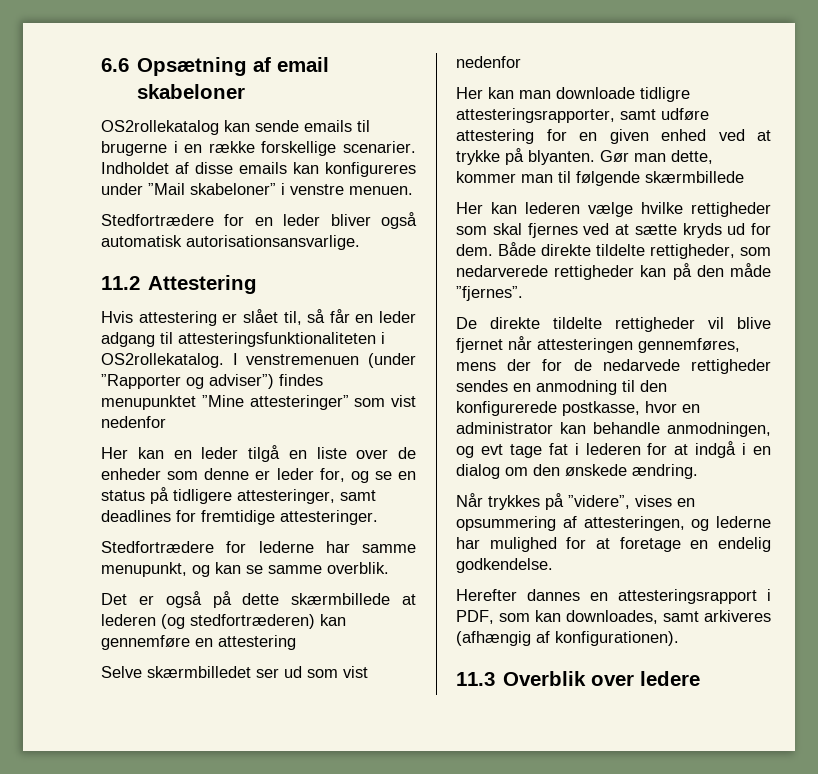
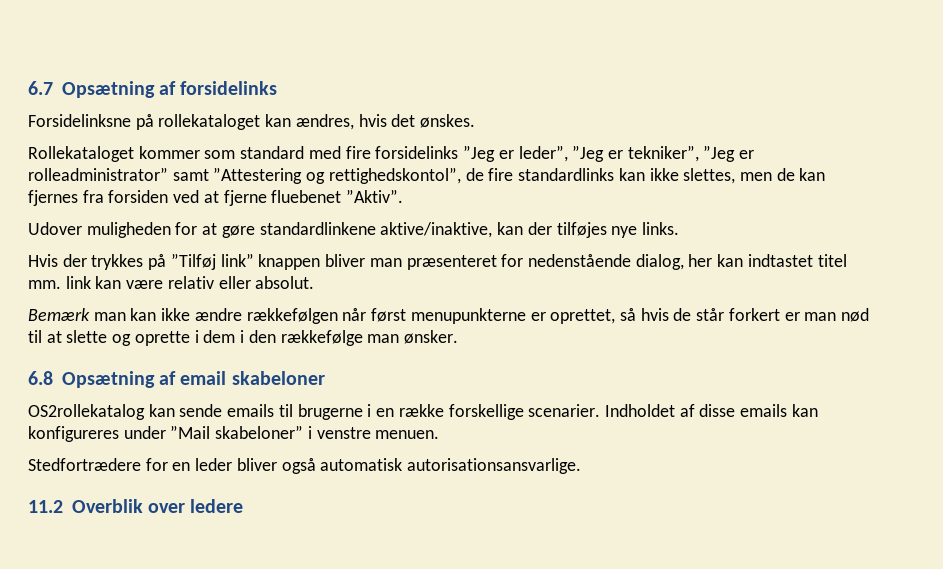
- 6.6 Opsætning af email skabeloner
+ 6.7 Opsætning af forsidelinks
+ Forsidelinksne på rollekataloget kan ændres, hvis det ønskes.
+ Rollekataloget kommer som standard med fire forsidelinks ”Jeg er leder”, ”Jeg er tekniker”, ”Jeg er rolleadministrator” samt ”Attestering og rettighedskontol”, de fire standardlinks kan ikke slettes, men de kan fjernes fra forsiden ved at fjerne fluebenet ”Aktiv”.
+ Udover muligheden for at gøre standardlinkene aktive/inaktive, kan der tilføjes nye links.
+ Hvis der trykkes på ”Tilføj link” knappen bliver man præsenteret for nedenstående dialog, her kan indtastet titel mm. link kan være relativ eller absolut.
+ Bemærk man kan ikke ændre rækkefølgen når først menupunkterne er oprettet, så hvis de står forkert er man nød til at slette og oprette i dem i den rækkefølge man ønsker.
+ 6.8 Opsætning af email skabeloner
- 11.2 Attestering
- Hvis attestering er slået til, så får en leder adgang til attesteringsfunktionaliteten i OS2rollekatalog. I venstremenuen (under ”Rapporter og adviser”) findes menupunktet ”Mine attesteringer” som vist nedenfor
- Her kan en leder tilgå en liste over de enheder som denne er leder for, og se en status på tidligere attesteringer, samt deadlines for fremtidige attesteringer.
- Stedfortrædere for lederne har samme menupunkt, og kan se samme overblik.
- Det er også på dette skærmbillede at lederen (og stedfortræderen) kan gennemføre en attestering
- Selve skærmbilledet ser ud som vist nedenfor
- Her kan man downloade tidligre attesteringsrapporter, samt udføre attestering for en given enhed ved at trykke på blyanten. Gør man dette, kommer man til følgende skærmbillede
- Her kan lederen vælge hvilke rettigheder som skal fjernes ved at sætte kryds ud for dem. Både direkte tildelte rettigheder, som nedarverede rettigheder kan på den måde ”fjernes”.
- De direkte tildelte rettigheder vil blive fjernet når attesteringen gennemføres, mens der for de nedarvede rettigheder sendes en anmodning til den konfigurerede postkasse, hvor en administrator kan behandle anmodningen, og evt tage fat i lederen for at indgå i en dialog om den ønskede ændring.
- Når trykkes på ”videre”, vises en opsummering af attesteringen, og lederne har mulighed for at foretage en endelig godkendelse.
- Herefter dannes en attesteringsrapport i PDF, som kan downloades, samt arkiveres (afhængig af konfigurationen).
- 11.3 Overblik over ledere
+ 11.2 Overblik over ledere

